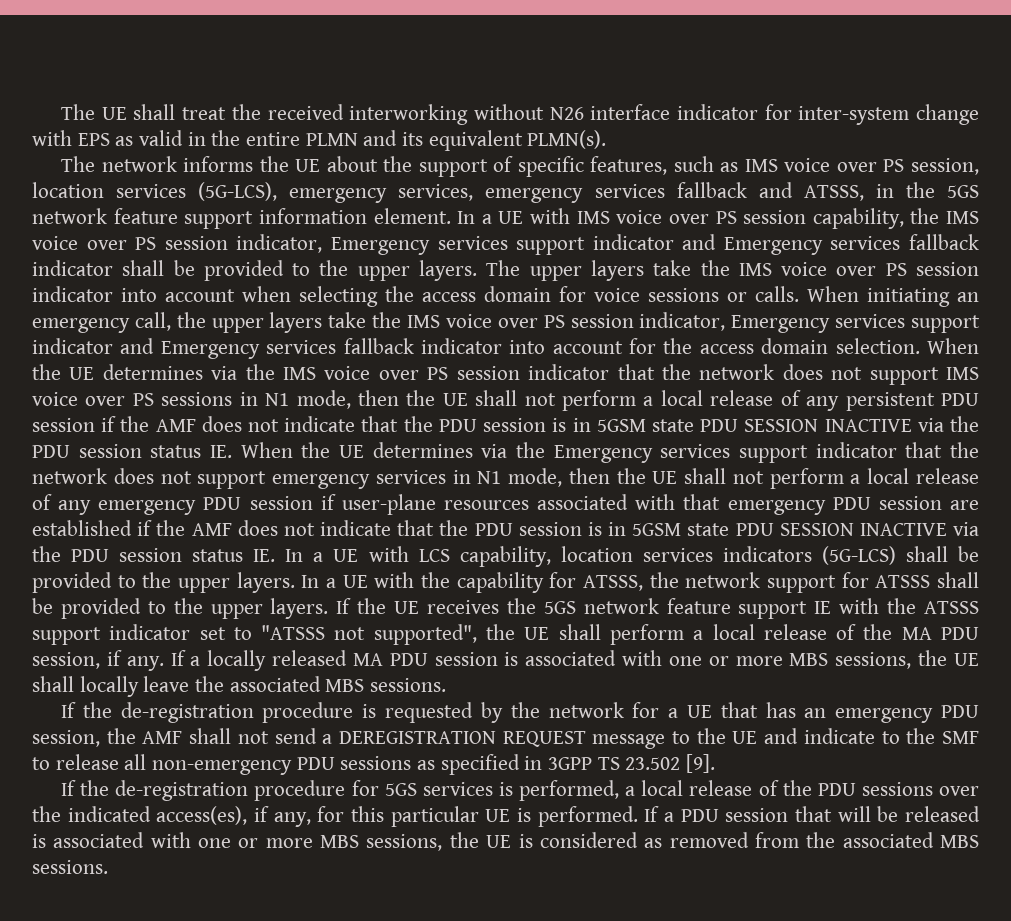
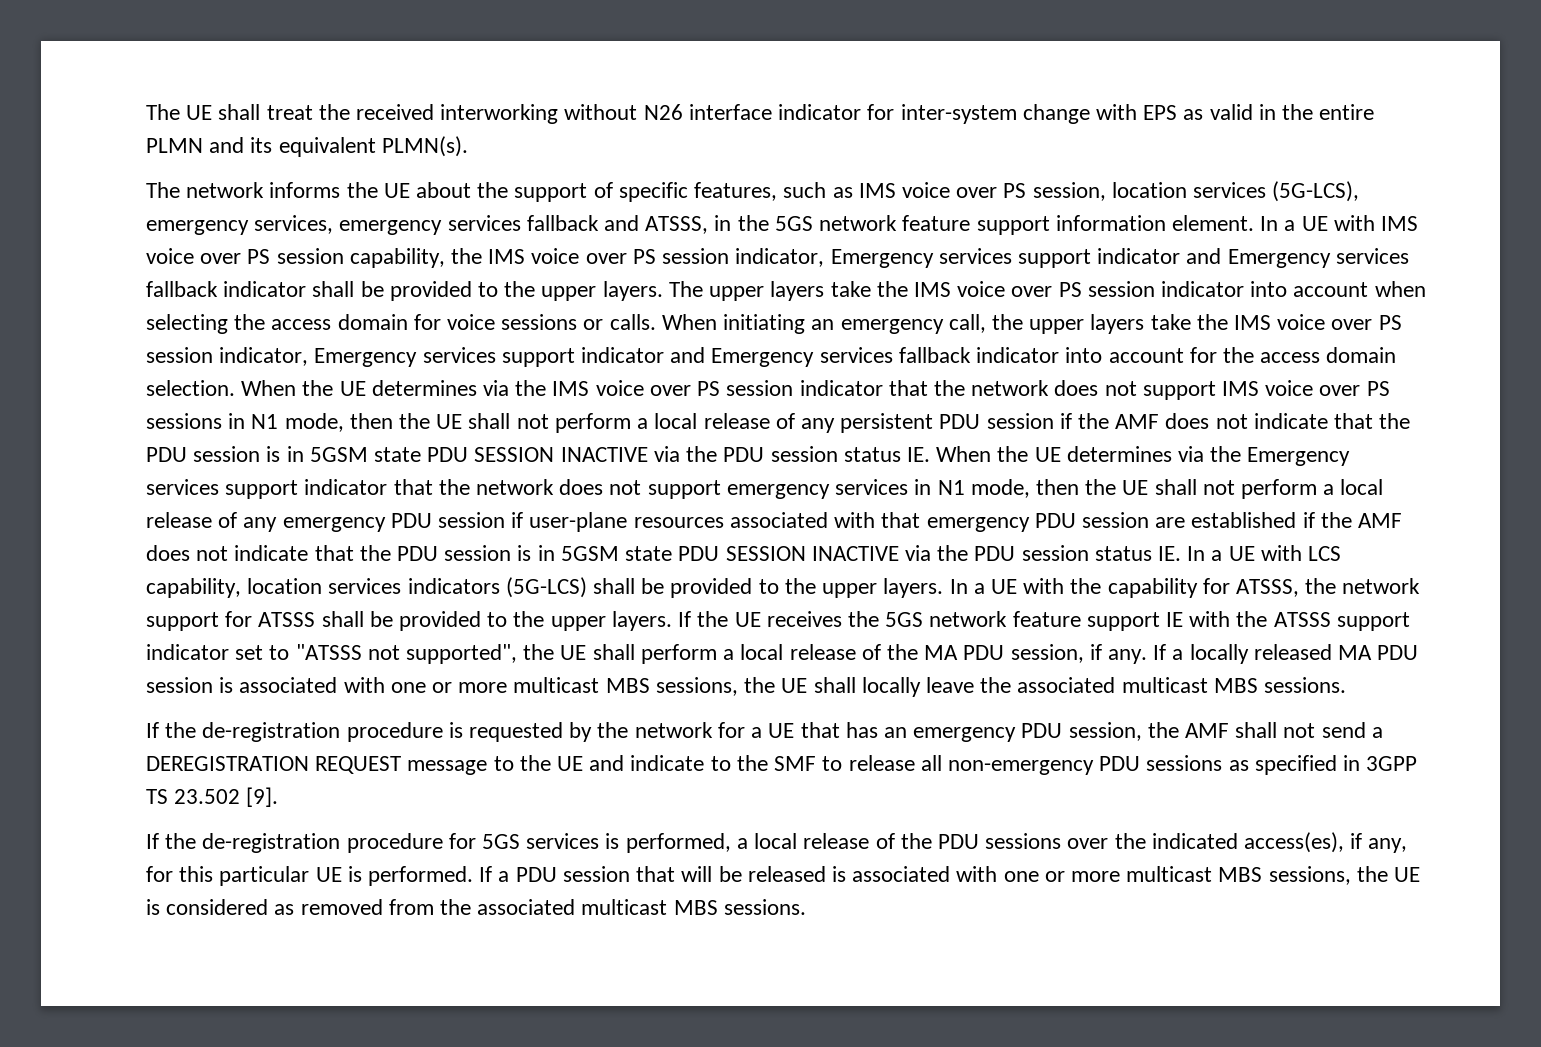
- If a locally released MA PDU session is associated with one or more MBS sessions, the UE shall locally leave the associated MBS sessions.
+ If a locally released MA PDU session is associated with one or more multicast MBS sessions, the UE shall locally leave the associated multicast MBS sessions.
- If a PDU session that will be released is associated with one or more MBS sessions, the UE is considered as removed from the associated MBS sessions.
+ If a PDU session that will be released is associated with one or more multicast MBS sessions, the UE is considered as removed from the associated multicast MBS sessions.

